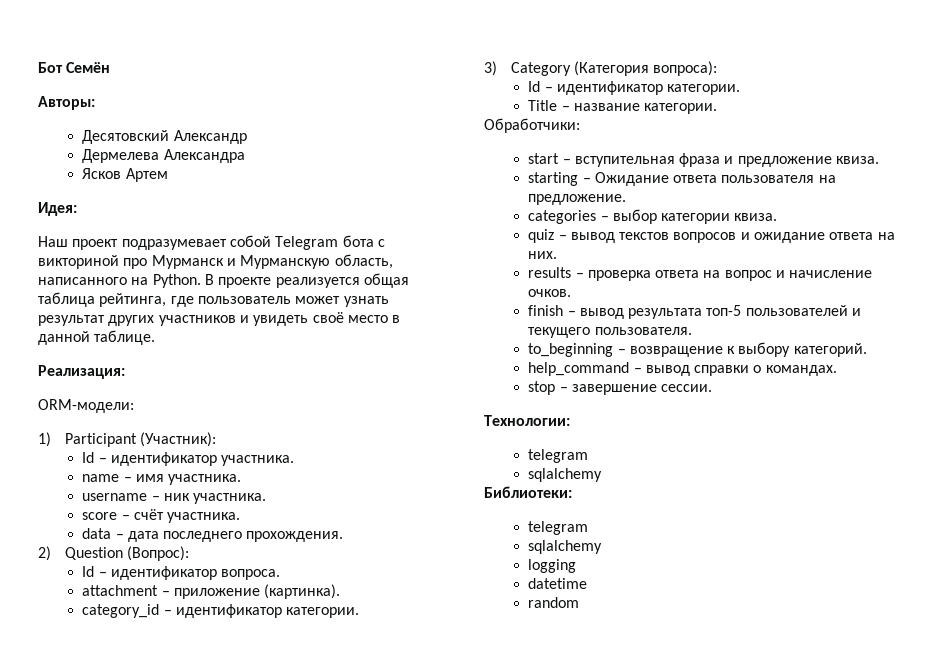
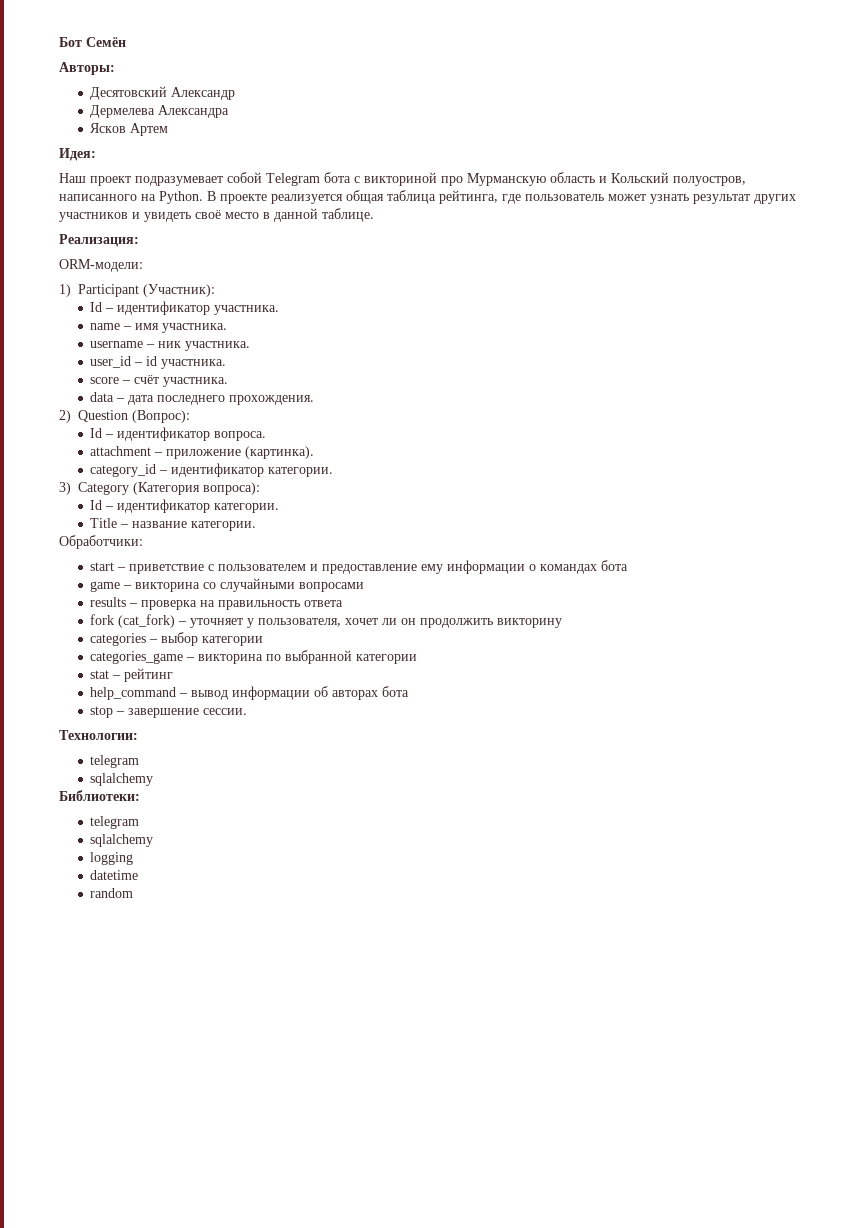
- Наш проект подразумевает собой Telegram бота с викториной про Мурманск и Мурманскую область, написанного на Python.
+ Наш проект подразумевает собой Telegram бота с викториной про Мурманскую область и Кольский полуостров, написанного на Python.
+ user_id – id участника.
- start – вступительная фраза и предложение квиза.
- starting – Ожидание ответа пользователя на предложение.
- categories – выбор категории квиза.
- quiz – вывод текстов вопросов и ожидание ответа на них.
- results – проверка ответа на вопрос и начисление очков.
- finish – вывод результата топ-5 пользователей и текущего пользователя.
- to_beginning – возвращение к выбору категорий.
+ start – приветствие с пользователем и предоставление ему информации о командах бота
+ game – викторина со случайными вопросами
+ results – проверка на правильность ответа
+ fork (cat_fork) – уточняет у пользователя, хочет ли он продолжить викторину
+ categories – выбор категории
+ categories_game – викторина по выбранной категории
+ stat – рейтинг
- help_command – вывод справки о командах.
+ help_command – вывод информации об авторах бота

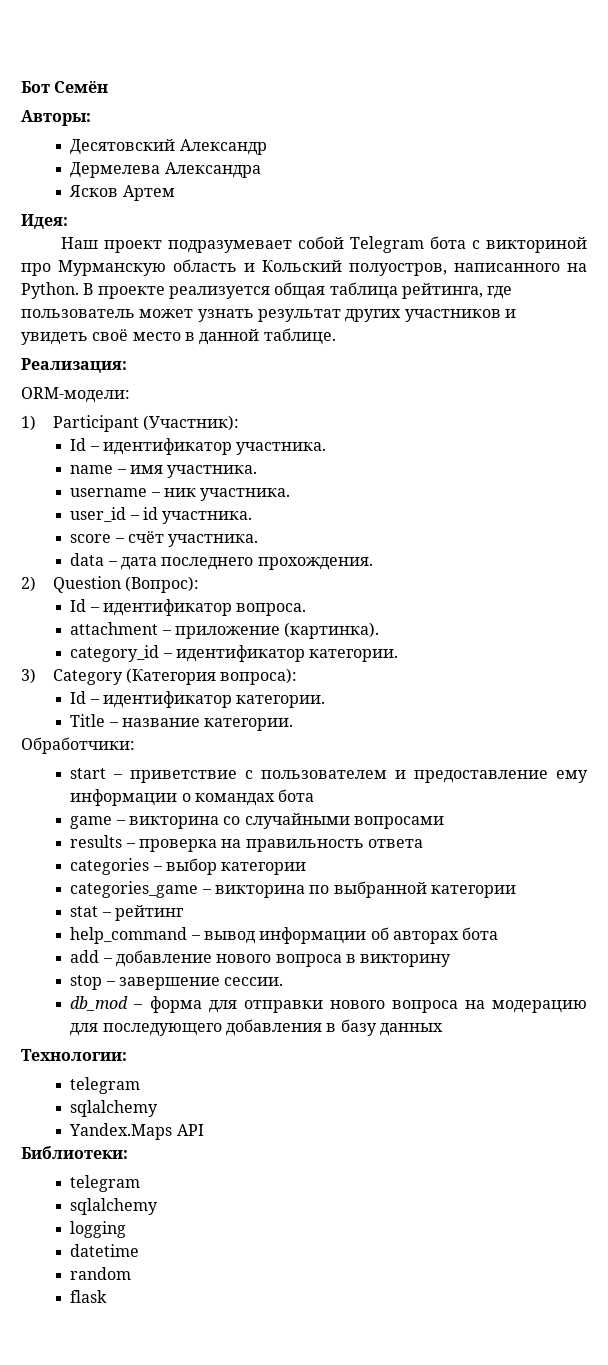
- fork (cat_fork) – уточняет у пользователя, хочет ли он продолжить викторину
+ add – добавление нового вопроса в викторину
  stop – завершение сессии.
+ db_mod – форма для отправки нового вопроса на модерацию для последующего добавления в базу данных
+ Yandex.Maps API
+ flask

